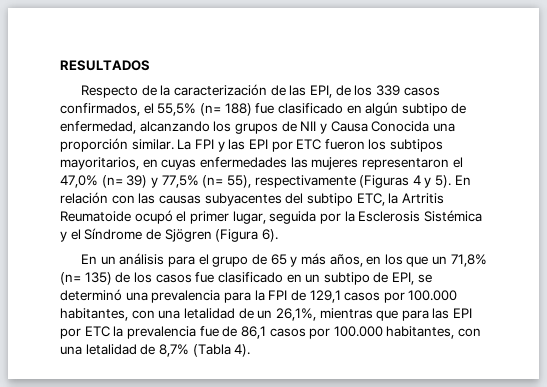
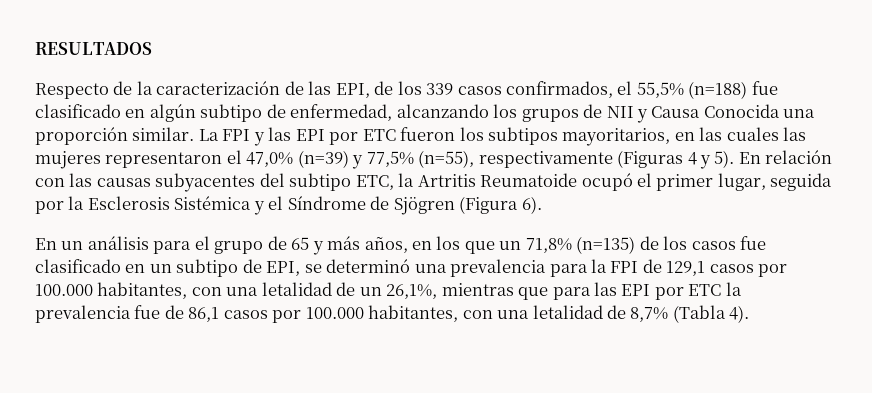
- Respecto de la caracterización de las EPI, de los 339 casos confirmados, el 55,5% (n= 188) fue clasificado en algún subtipo de enfermedad, alcanzando los grupos de NII y Causa Conocida una proporción similar.
+ Respecto de la caracterización de las EPI, de los 339 casos confirmados, el 55,5% (n=188) fue clasificado en algún subtipo de enfermedad, alcanzando los grupos de NII y Causa Conocida una proporción similar.
- La FPI y las EPI por ETC fueron los subtipos mayoritarios, en cuyas enfermedades las mujeres representaron el 47,0% (n= 39) y 77,5% (n= 55), respectivamente (Figuras 4 y 5).
+ La FPI y las EPI por ETC fueron los subtipos mayoritarios, en las cuales las mujeres representaron el 47,0% (n=39) y 77,5% (n=55), respectivamente (Figuras 4 y 5).
- En un análisis para el grupo de 65 y más años, en los que un 71,8% (n= 135) de los casos fue clasificado en un subtipo de EPI, se determinó una prevalencia para la FPI de 129,1 casos por 100.000 habitantes, con una letalidad de un 26,1%, mientras que para las EPI por ETC la prevalencia fue de 86,1 casos por 100.000 habitantes, con una letalidad de 8,7% (Tabla 4).
+ En un análisis para el grupo de 65 y más años, en los que un 71,8% (n=135) de los casos fue clasificado en un subtipo de EPI, se determinó una prevalencia para la FPI de 129,1 casos por 100.000 habitantes, con una letalidad de un 26,1%, mientras que para las EPI por ETC la prevalencia fue de 86,1 casos por 100.000 habitantes, con una letalidad de 8,7% (Tabla 4).

